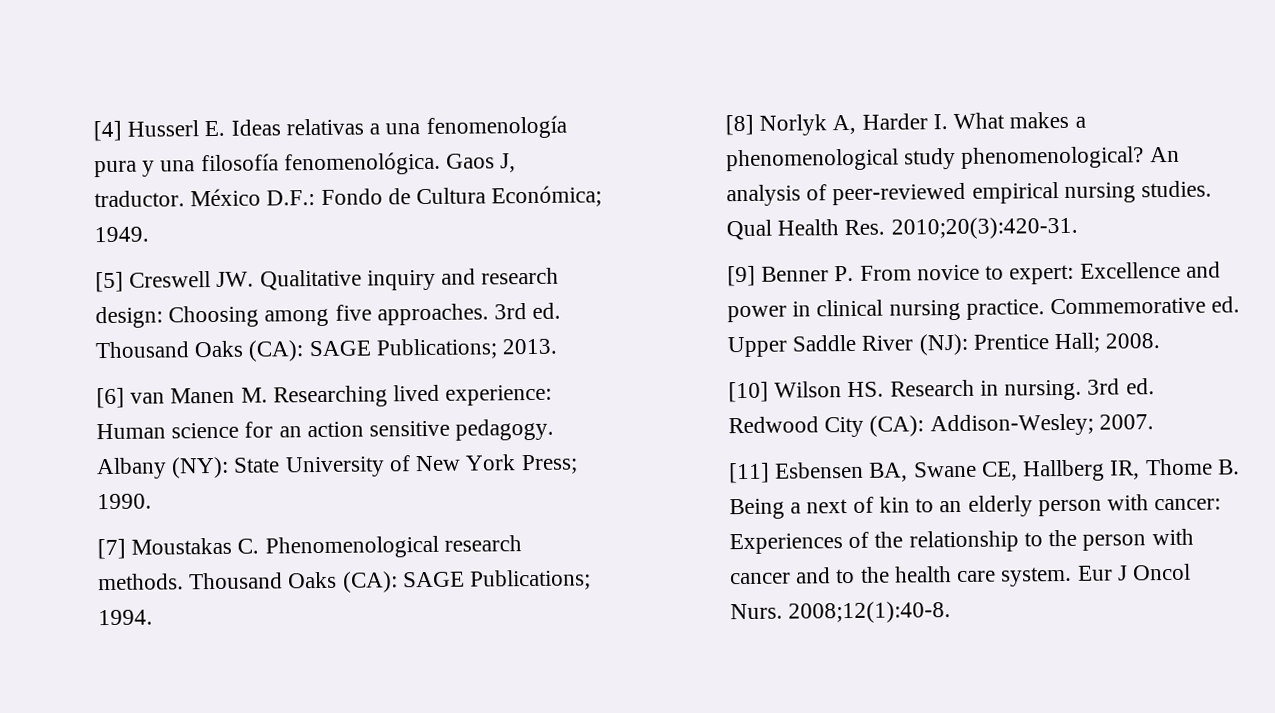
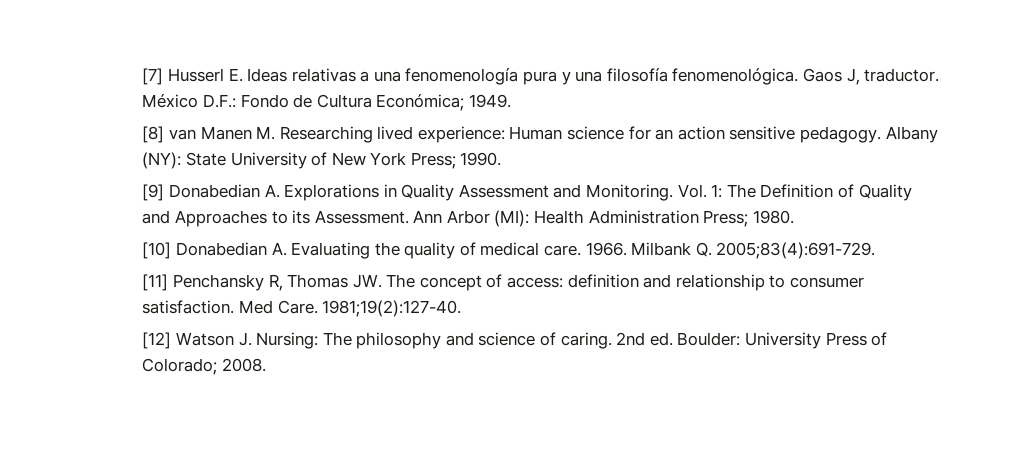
- [4] Husserl E. Ideas relativas a una fenomenología pura y una filosofía fenomenológica.
+ [7] Husserl E. Ideas relativas a una fenomenología pura y una filosofía fenomenológica.
- [5] Creswell JW. Qualitative inquiry and research design: Choosing among five approaches. 3rd ed. Thousand Oaks (CA): SAGE Publications; 2013.
- [6] van Manen M. Researching lived experience: Human science for an action sensitive pedagogy.
+ [8] van Manen M. Researching lived experience: Human science for an action sensitive pedagogy.
- [7] Moustakas C. Phenomenological research methods. Thousand Oaks (CA): SAGE Publications; 1994.
- [8] Norlyk A, Harder I. What makes a phenomenological study phenomenological? An analysis of peer-reviewed empirical nursing studies. Qual Health Res. 2010;20(3):420-31.
- [9] Benner P. From novice to expert: Excellence and power in clinical nursing practice. Commemorative ed. Upper Saddle River (NJ): Prentice Hall; 2008.
- [10] Wilson HS. Research in nursing. 3rd ed. Redwood City (CA): Addison-Wesley; 2007.
- [11] Esbensen BA, Swane CE, Hallberg IR, Thome B. Being a next of kin to an elderly person with cancer: Experiences of the relationship to the person with cancer and to the health care system. Eur J Oncol Nurs. 2008;12(1):40-8.
+ [9] Donabedian A. Explorations in Quality Assessment and Monitoring. Vol. 1: The Definition of Quality and Approaches to its Assessment. Ann Arbor (MI): Health Administration Press; 1980.
+ [10] Donabedian A. Evaluating the quality of medical care. 1966. Milbank Q. 2005;83(4):691-729.
+ [11] Penchansky R, Thomas JW. The concept of access: definition and relationship to consumer satisfaction. Med Care. 1981;19(2):127-40.
+ [12] Watson J. Nursing: The philosophy and science of caring. 2nd ed. Boulder: University Press of Colorado; 2008.

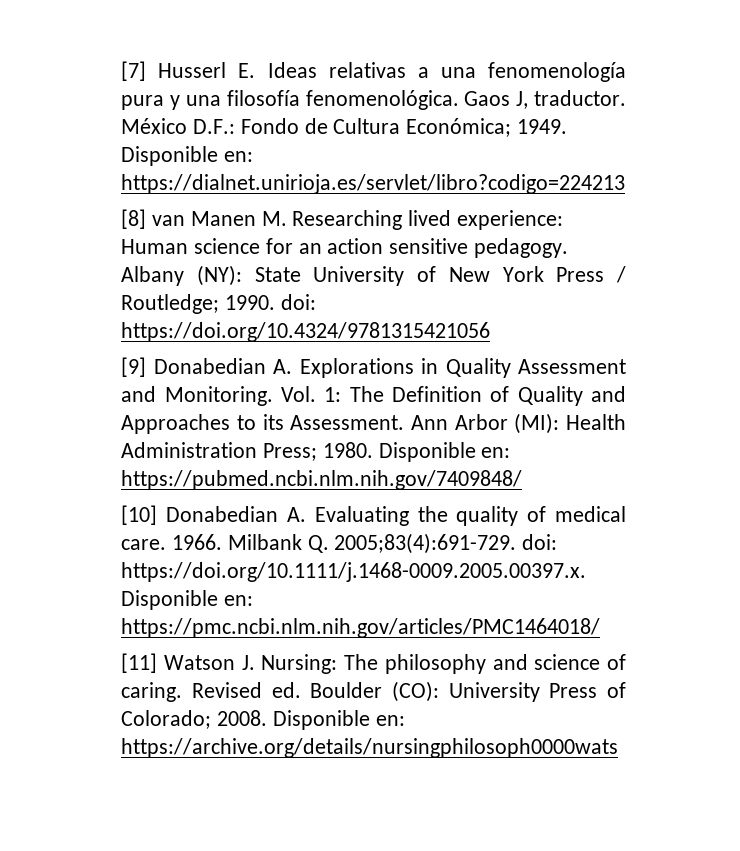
+ Disponible en: https://dialnet.unirioja.es/servlet/libro?codigo=224213
- Albany (NY): State University of New York Press; 1990.
+ Albany (NY): State University of New York Press / Routledge; 1990. doi: https://doi.org/10.4324/9781315421056
+ Disponible en: https://pubmed.ncbi.nlm.nih.gov/7409848/
- Milbank Q. 2005;83(4):691-729.
- [11] Penchansky R, Thomas JW. The concept of access: definition and relationship to consumer satisfaction. Med Care. 1981;19(2):127-40.
- [12] Watson J. Nursing: The philosophy and science of caring.
+ Milbank Q. 2005;83(4):691-729. doi: https://doi.org/10.1111/j.1468-0009.2005.00397.x. Disponible en: https://pmc.ncbi.nlm.nih.gov/articles/PMC1464018/
+ [11] Watson J. Nursing: The philosophy and science of caring.
- 2nd ed. Boulder: University Press of Colorado; 2008.
+ Revised ed. Boulder (CO): University Press of Colorado; 2008.
+ Disponible en: https://archive.org/details/nursingphilosoph0000wats

